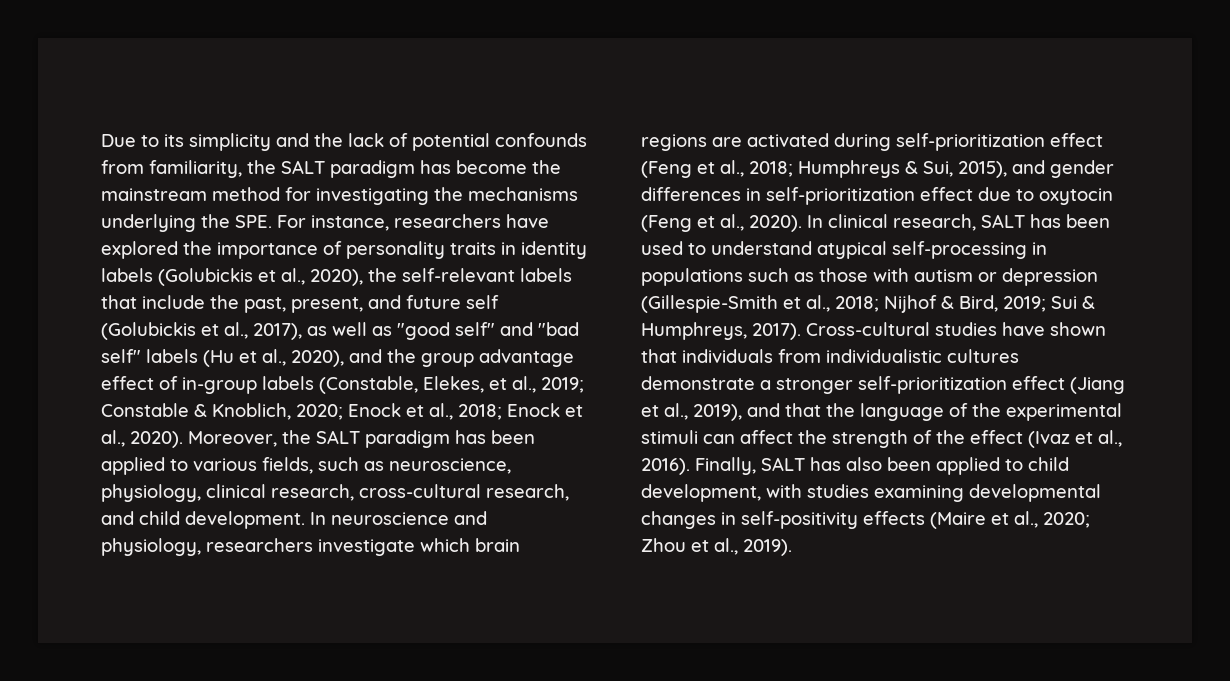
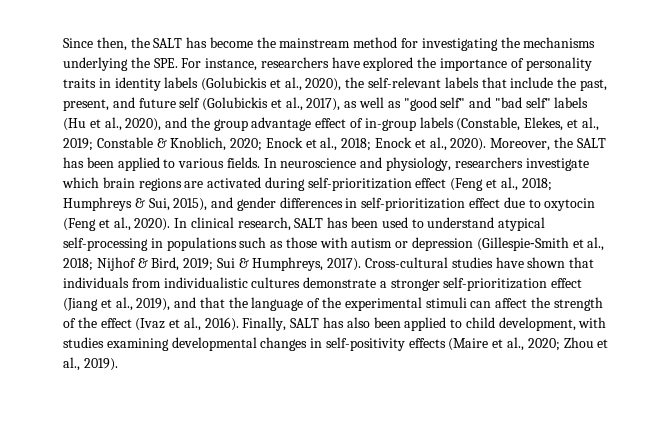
- Due to its simplicity and the lack of potential confounds from familiarity, the SALT paradigm has become the mainstream method for investigating the mechanisms underlying the SPE. For instance, researchers have explored the importance of personality traits in identity labels (Golubickis et al., 2020), the self-relevant labels that include the past, present, and future self (Golubickis et al., 2017), as well as "good self" and "bad self" labels (Hu et al., 2020), and the group advantage effect of in-group labels (Constable, Elekes, et al., 2019;
+ Since then, the SALT has become the mainstream method for investigating the mechanisms underlying the SPE. For instance, researchers have explored the importance of personality traits in identity labels (Golubickis et al., 2020), the self-relevant labels that include the past, present, and future self (Golubickis et al., 2017), as well as "good self" and "bad self" labels (Hu et al., 2020), and the group advantage effect of in-group labels (Constable, Elekes, et al., 2019;
- Moreover, the SALT paradigm has been applied to various fields, such as neuroscience, physiology, clinical research, cross-cultural research, and child development.
+ Moreover, the SALT has been applied to various fields.

